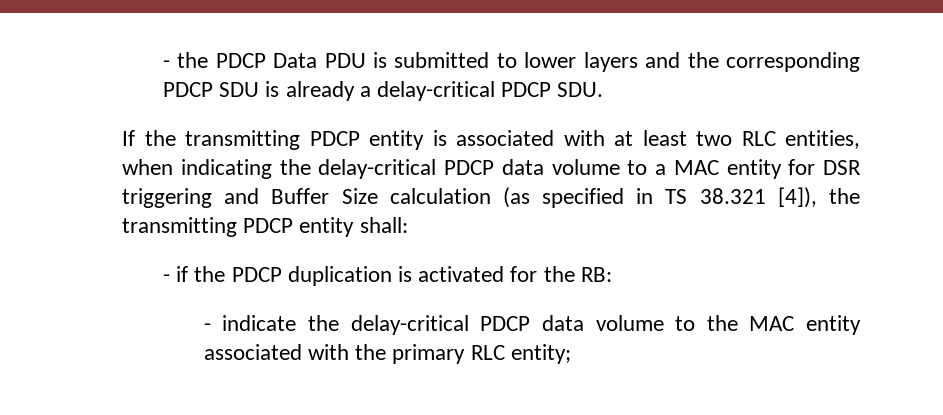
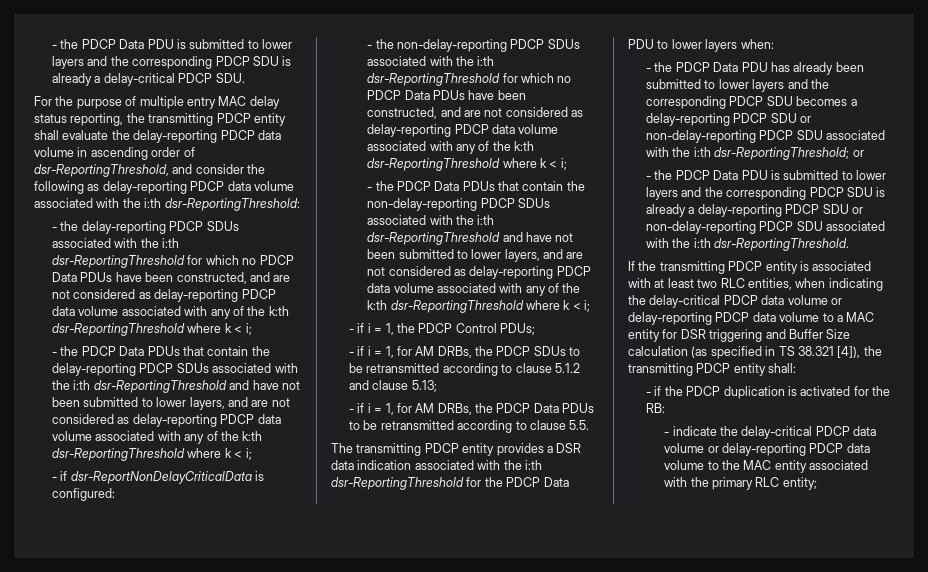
+ For the purpose of multiple entry MAC delay status reporting, the transmitting PDCP entity shall evaluate the delay-reporting PDCP data volume in ascending order of dsr-ReportingThreshold, and consider the following as delay-reporting PDCP data volume associated with the i:th dsr-ReportingThreshold:
+ - the delay-reporting PDCP SDUs associated with the i:th dsr-ReportingThreshold for which no PDCP Data PDUs have been constructed, and are not considered as delay-reporting PDCP data volume associated with any of the k:th dsr-ReportingThreshold where k < i;
+ - the PDCP Data PDUs that contain the delay-reporting PDCP SDUs associated with the i:th dsr-ReportingThreshold and have not been submitted to lower layers, and are not considered as delay-reporting PDCP data volume associated with any of the k:th dsr-ReportingThreshold where k < i;
+ - if dsr-ReportNonDelayCriticalData is configured:
+ - the non-delay-reporting PDCP SDUs associated with the i:th dsr-ReportingThreshold for which no PDCP Data PDUs have been constructed, and are not considered as delay-reporting PDCP data volume associated with any of the k:th dsr-ReportingThreshold where k < i;
+ - the PDCP Data PDUs that contain the non-delay-reporting PDCP SDUs associated with the i:th dsr-ReportingThreshold and have not been submitted to lower layers, and are not considered as delay-reporting PDCP data volume associated with any of the k:th dsr-ReportingThreshold where k < i;
+ - if i = 1, the PDCP Control PDUs;
+ - if i = 1, for AM DRBs, the PDCP SDUs to be retransmitted according to clause 5.1.2 and clause 5.13;
+ - if i = 1, for AM DRBs, the PDCP Data PDUs to be retransmitted according to clause 5.5.
+ The transmitting PDCP entity provides a DSR data indication associated with the i:th dsr-ReportingThreshold for the PDCP Data PDU to lower layers when:
+ - the PDCP Data PDU has already been submitted to lower layers and the corresponding PDCP SDU becomes a delay-reporting PDCP SDU or non-delay-reporting PDCP SDU associated with the i:th dsr-ReportingThreshold; or
+ - the PDCP Data PDU is submitted to lower layers and the corresponding PDCP SDU is already a delay-reporting PDCP SDU or non-delay-reporting PDCP SDU associated with the i:th dsr-ReportingThreshold.
- If the transmitting PDCP entity is associated with at least two RLC entities, when indicating the delay-critical PDCP data volume to a MAC entity for DSR triggering and Buffer Size calculation (as specified in TS 38.321 [4]), the transmitting PDCP entity shall:
+ If the transmitting PDCP entity is associated with at least two RLC entities, when indicating the delay-critical PDCP data volume or delay-reporting PDCP data volume to a MAC entity for DSR triggering and Buffer Size calculation (as specified in TS 38.321 [4]), the transmitting PDCP entity shall:
- - indicate the delay-critical PDCP data volume to the MAC entity associated with the primary RLC entity;
+ - indicate the delay-critical PDCP data volume or delay-reporting PDCP data volume to the MAC entity associated with the primary RLC entity;

